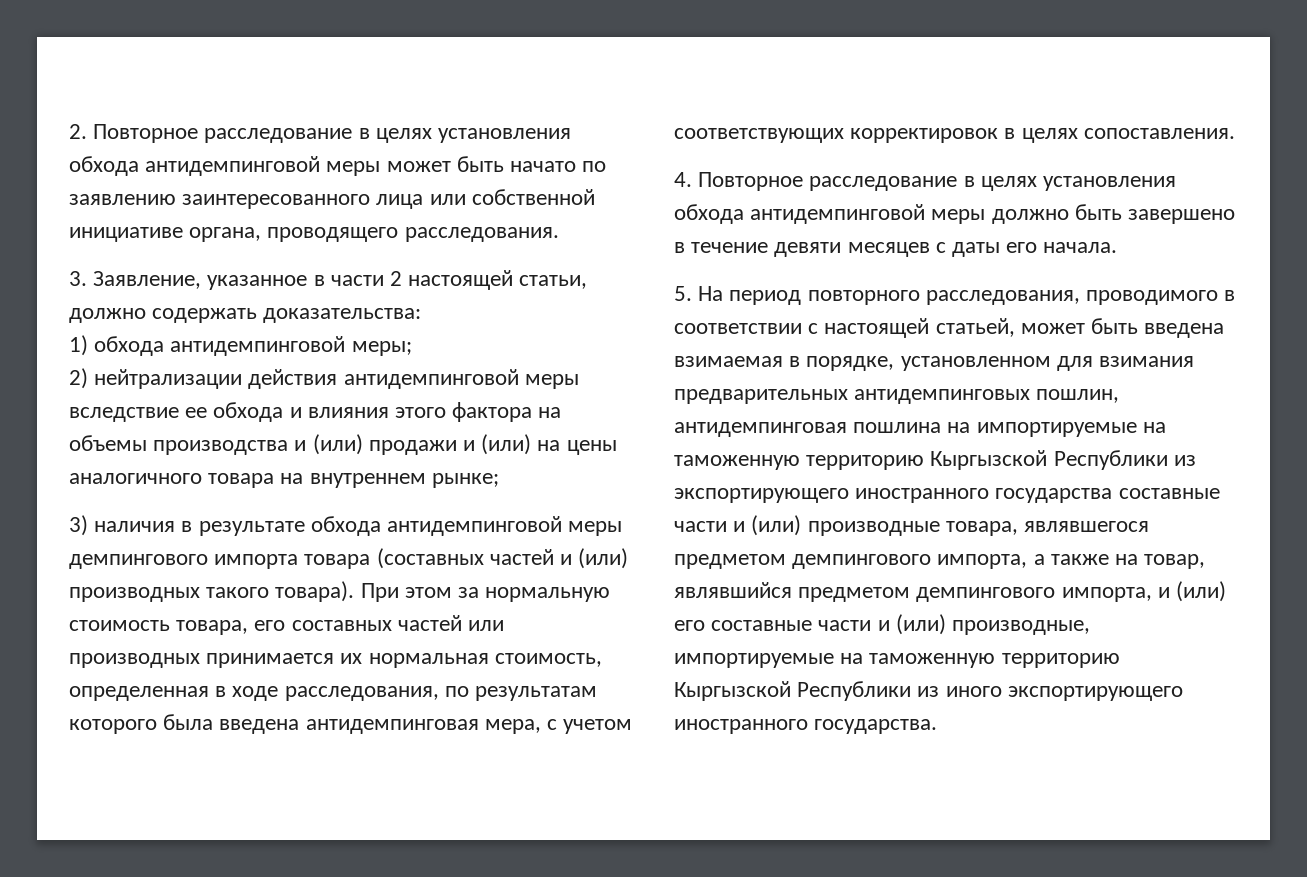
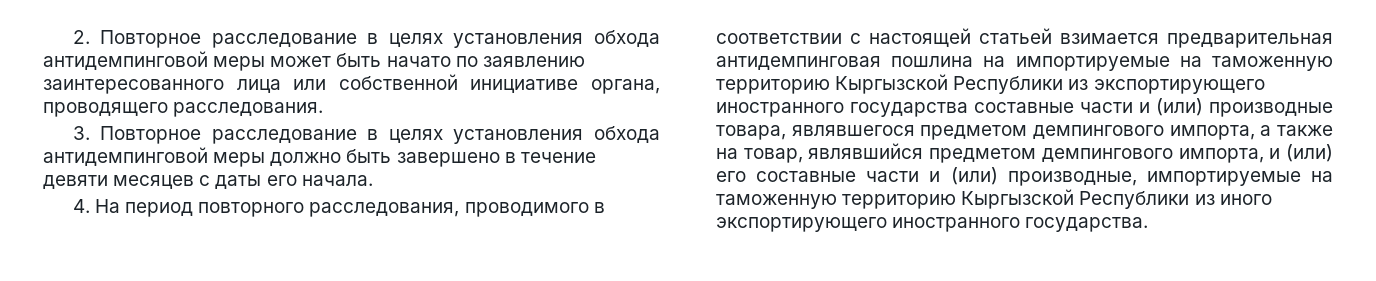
- 3. Заявление, указанное в части 2 настоящей статьи, должно содержать доказательства:
- 1) обхода антидемпинговой меры;
- 2) нейтрализации действия антидемпинговой меры вследствие ее обхода и влияния этого фактора на объемы производства и (или) продажи и (или) на цены аналогичного товара на внутреннем рынке;
- 3) наличия в результате обхода антидемпинговой меры демпингового импорта товара (составных частей и (или) производных такого товара). При этом за нормальную стоимость товара, его составных частей или производных принимается их нормальная стоимость, определенная в ходе расследования, по результатам которого была введена антидемпинговая мера, с учетом соответствующих корректировок в целях сопоставления.
- 4. Повторное расследование в целях установления обхода антидемпинговой меры должно быть завершено в течение девяти месяцев с даты его начала.
+ 3. Повторное расследование в целях установления обхода антидемпинговой меры должно быть завершено в течение девяти месяцев с даты его начала.
- 5. На период повторного расследования, проводимого в соответствии с настоящей статьей, может быть введена взимаемая в порядке, установленном для взимания предварительных антидемпинговых пошлин, антидемпинговая пошлина на импортируемые на таможенную территорию Кыргызской Республики из экспортирующего иностранного государства составные части и (или) производные товара, являвшегося предметом демпингового импорта, а также на товар, являвшийся предметом демпингового импорта, и (или) его составные части и (или) производные, импортируемые на таможенную территорию Кыргызской Республики из иного экспортирующего иностранного государства.
+ 4. На период повторного расследования, проводимого в соответствии с настоящей статьей взимается предварительная антидемпинговая пошлина на импортируемые на таможенную территорию Кыргызской Республики из экспортирующего иностранного государства составные части и (или) производные товара, являвшегося предметом демпингового импорта, а также на товар, являвшийся предметом демпингового импорта, и (или) его составные части и (или) производные, импортируемые на таможенную территорию Кыргызской Республики из иного экспортирующего иностранного государства.

